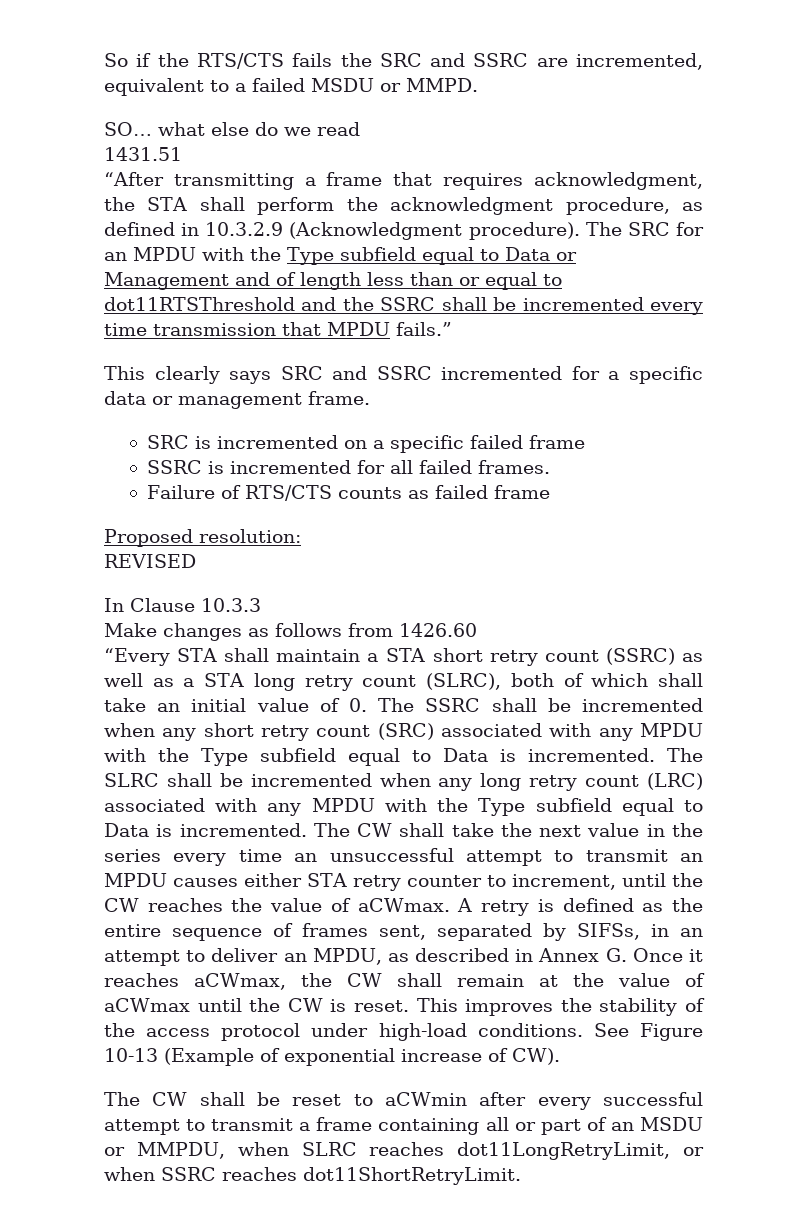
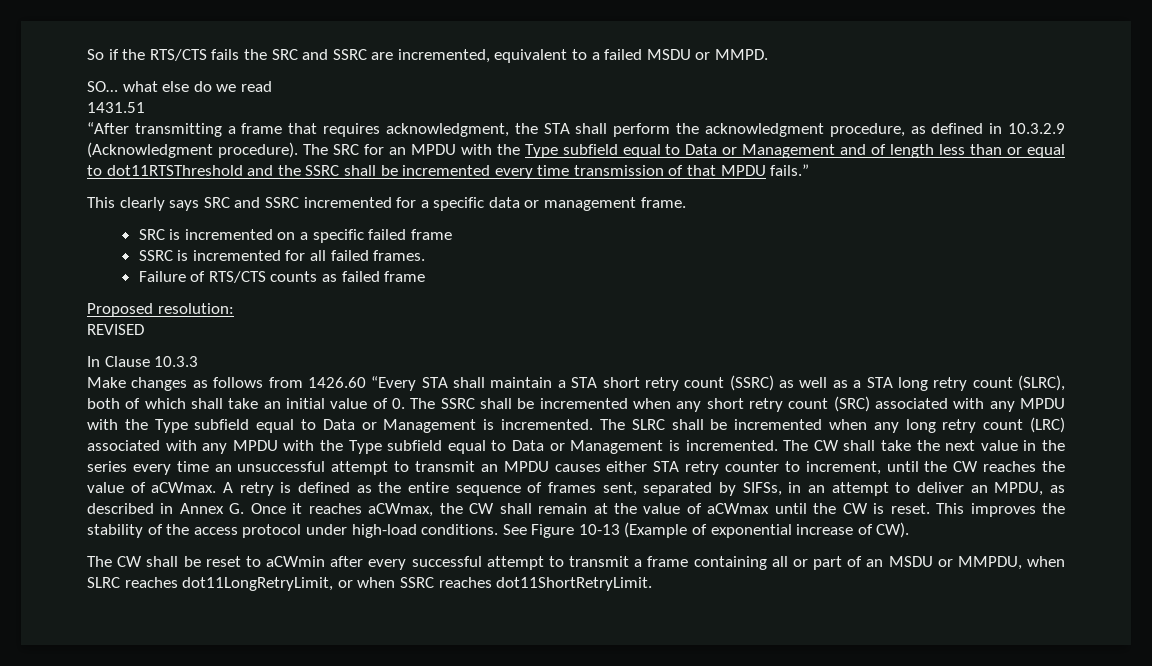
- The SRC for an MPDU with the Type subfield equal to Data or Management and of length less than or equal to dot11RTSThreshold and the SSRC shall be incremented every time transmission that MPDU fails.”
+ The SRC for an MPDU with the Type subfield equal to Data or Management and of length less than or equal to dot11RTSThreshold and the SSRC shall be incremented every time transmission of that MPDU fails.”
- Make changes as follows from 1426.60
- “Every STA shall maintain a STA short retry count (SSRC) as well as a STA long retry count (SLRC), both of which shall take an initial value of 0. The SSRC shall be incremented when any short retry count (SRC) associated with any MPDU with the Type subfield equal to Data is incremented.
+ Make changes as follows from 1426.60 “Every STA shall maintain a STA short retry count (SSRC) as well as a STA long retry count (SLRC), both of which shall take an initial value of 0. The SSRC shall be incremented when any short retry count (SRC) associated with any MPDU with the Type subfield equal to Data or Management is incremented.
- The SLRC shall be incremented when any long retry count (LRC) associated with any MPDU with the Type subfield equal to Data is incremented.
+ The SLRC shall be incremented when any long retry count (LRC) associated with any MPDU with the Type subfield equal to Data or Management is incremented.

